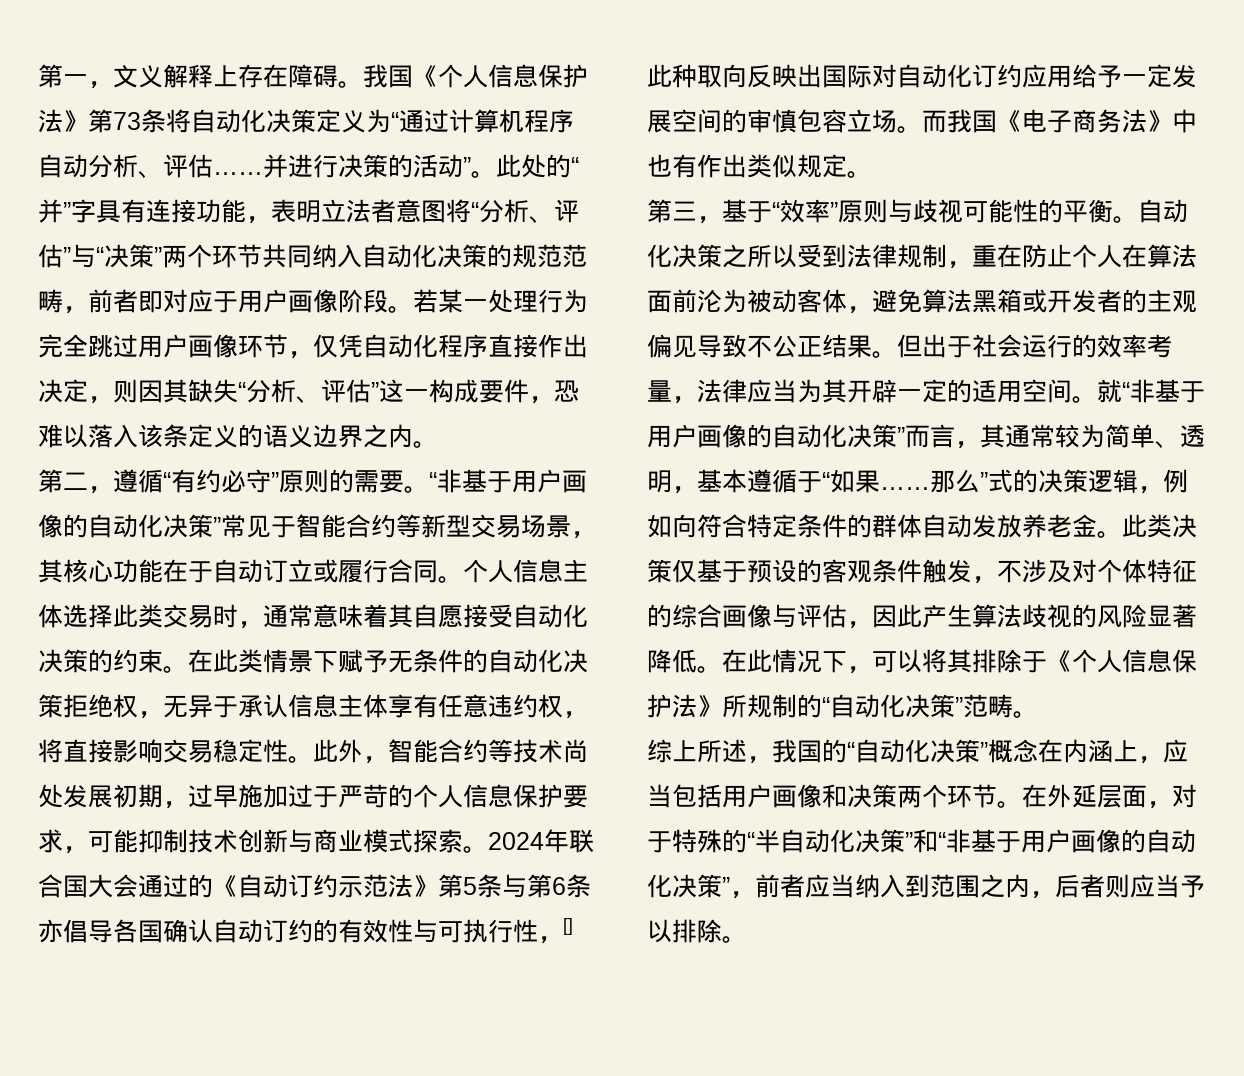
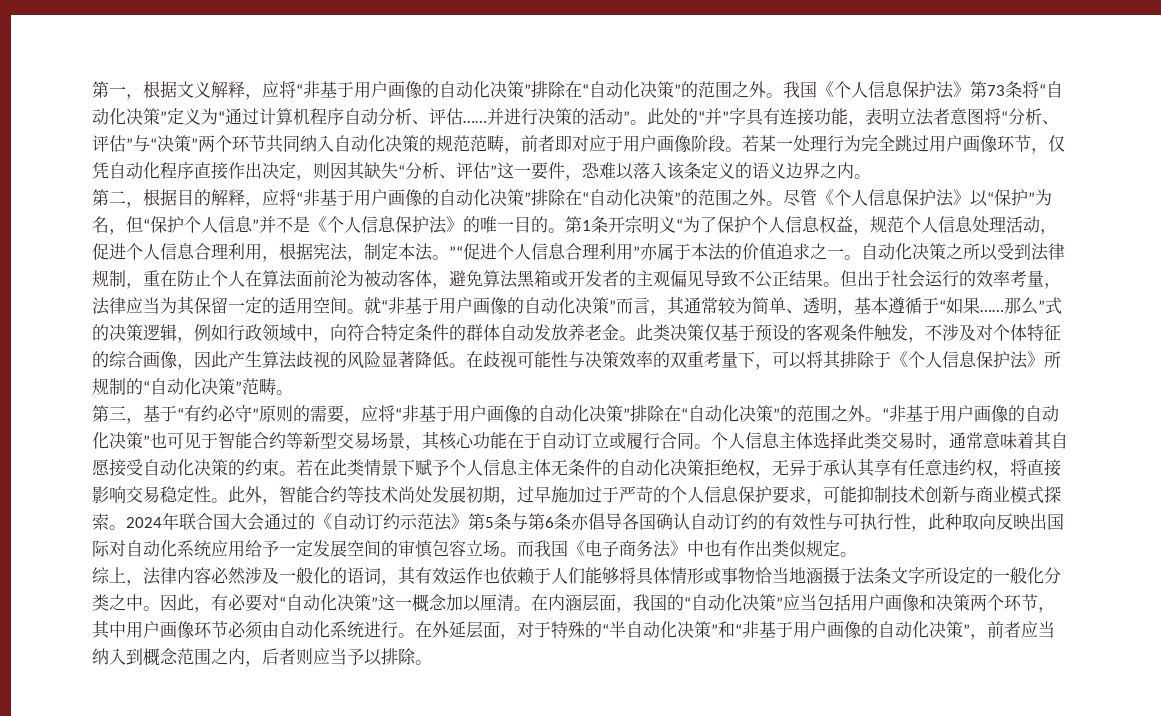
- 第一，文义解释上存在障碍。
+ 第一，根据文义解释，应将“非基于用户画像的自动化决策”排除在“自动化决策”的范围之外。
- 我国《个人信息保护法》第73条将自动化决策定义为“通过计算机程序自动分析、评估……
+ 我国《个人信息保护法》第73条将“自动化决策”定义为“通过计算机程序自动分析、评估……
- 若某一处理行为完全跳过用户画像环节，仅凭自动化程序直接作出决定，则因其缺失“分析、评估”这一构成要件，恐难以落入该条定义的语义边界之内。
+ 若某一处理行为完全跳过用户画像环节，仅凭自动化程序直接作出决定，则因其缺失“分析、评估”这一要件，恐难以落入该条定义的语义边界之内。
- 第二，遵循“有约必守”原则的需要。
+ 第二，根据目的解释，应将“非基于用户画像的自动化决策”排除在“自动化决策”的范围之外。尽管《个人信息保护法》以“保护”为名，但“保护个人信息”并不是《个人信息保护法》的唯一目的。第1条开宗明义“为了保护个人信息权益，规范个人信息处理活动，促进个人信息合理利用，根据宪法，制定本法。”“促进个人信息合理利用”亦属于本法的价值追求之一。自动化决策之所以受到法律规制，重在防止个人在算法面前沦为被动客体，避免算法黑箱或开发者的主观偏见导致不公正结果。但出于社会运行的效率考量，法律应当为其保留一定的适用空间。就“非基于用户画像的自动化决策”而言，其通常较为简单、透明，基本遵循于“如果……那么”式的决策逻辑，例如行政领域中，向符合特定条件的群体自动发放养老金。此类决策仅基于预设的客观条件触发，不涉及对个体特征的综合画像，因此产生算法歧视的风险显著降低。在歧视可能性与决策效率的双重考量下，可以将其排除于《个人信息保护法》所规制的“自动化决策”范畴。
+ 第三，基于“有约必守”原则的需要，应将“非基于用户画像的自动化决策”排除在“自动化决策”的范围之外。
- “非基于用户画像的自动化决策”常见于智能合约等新型交易场景，其核心功能在于自动订立或履行合同。
+ “非基于用户画像的自动化决策”也可见于智能合约等新型交易场景，其核心功能在于自动订立或履行合同。
- 在此类情景下赋予无条件的自动化决策拒绝权，无异于承认信息主体享有任意违约权，将直接影响交易稳定性。
+ 若在此类情景下赋予个人信息主体无条件的自动化决策拒绝权，无异于承认其享有任意违约权，将直接影响交易稳定性。
- 2024年联合国大会通过的《自动订约示范法》第5条与第6条亦倡导各国确认自动订约的有效性与可执行性，[]此种取向反映出国际对自动化订约应用给予一定发展空间的审慎包容立场。
+ 2024年联合国大会通过的《自动订约示范法》第5条与第6条亦倡导各国确认自动订约的有效性与可执行性，此种取向反映出国际对自动化系统应用给予一定发展空间的审慎包容立场。
- 第三，基于“效率”原则与歧视可能性的平衡。自动化决策之所以受到法律规制，重在防止个人在算法面前沦为被动客体，避免算法黑箱或开发者的主观偏见导致不公正结果。但出于社会运行的效率考量，法律应当为其开辟一定的适用空间。就“非基于用户画像的自动化决策”而言，其通常较为简单、透明，基本遵循于“如果……那么”式的决策逻辑，例如向符合特定条件的群体自动发放养老金。此类决策仅基于预设的客观条件触发，不涉及对个体特征的综合画像与评估，因此产生算法歧视的风险显著降低。在此情况下，可以将其排除于《个人信息保护法》所规制的“自动化决策”范畴。
- 综上所述，我国的“自动化决策”概念在内涵上，应当包括用户画像和决策两个环节。
+ 综上，法律内容必然涉及一般化的语词，其有效运作也依赖于人们能够将具体情形或事物恰当地涵摄于法条文字所设定的一般化分类之中。因此，有必要对“自动化决策”这一概念加以厘清。在内涵层面，我国的“自动化决策”应当包括用户画像和决策两个环节，其中用户画像环节必须由自动化系统进行。
- 在外延层面，对于特殊的“半自动化决策”和“非基于用户画像的自动化决策”，前者应当纳入到范围之内，后者则应当予以排除。
+ 在外延层面，对于特殊的“半自动化决策”和“非基于用户画像的自动化决策”，前者应当纳入到概念范围之内，后者则应当予以排除。

